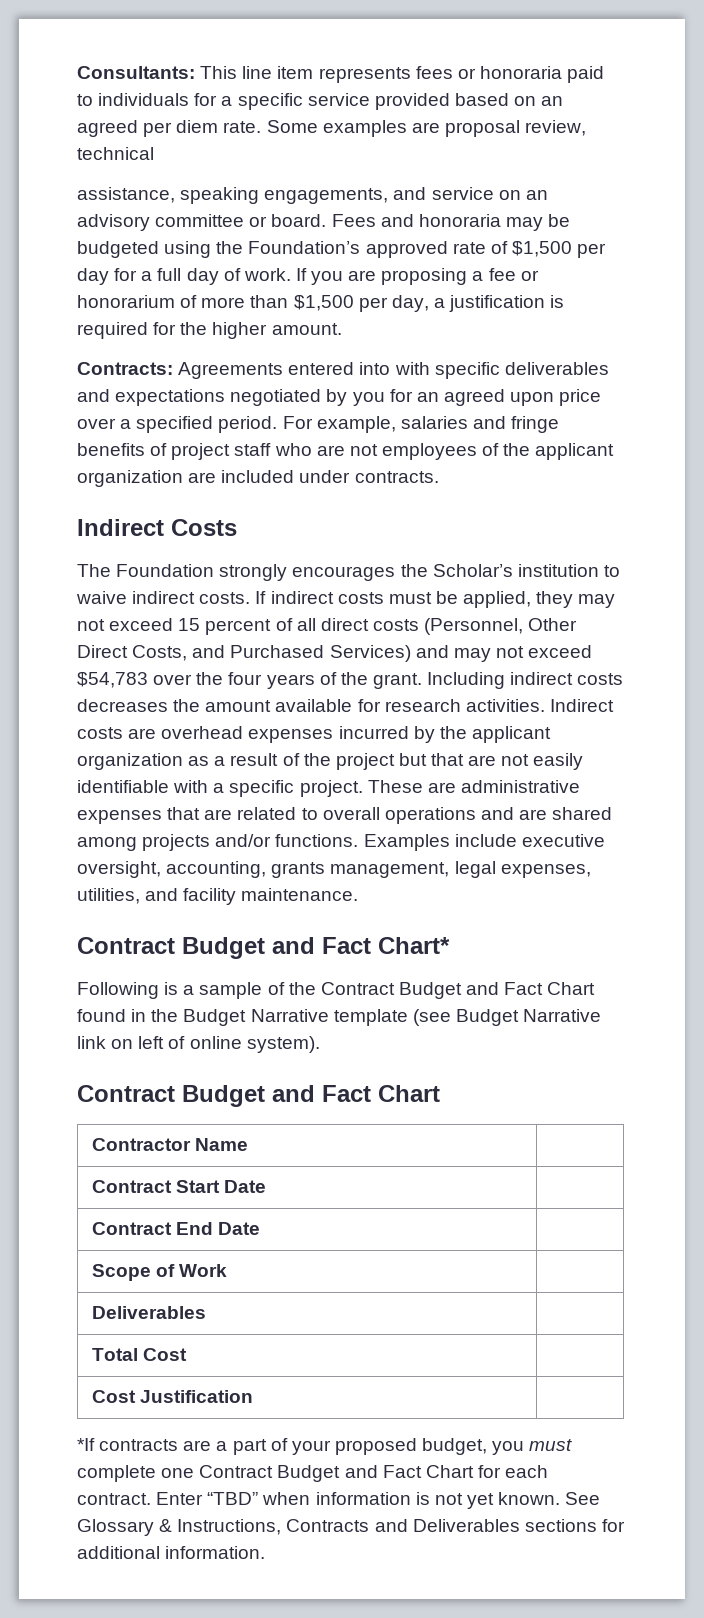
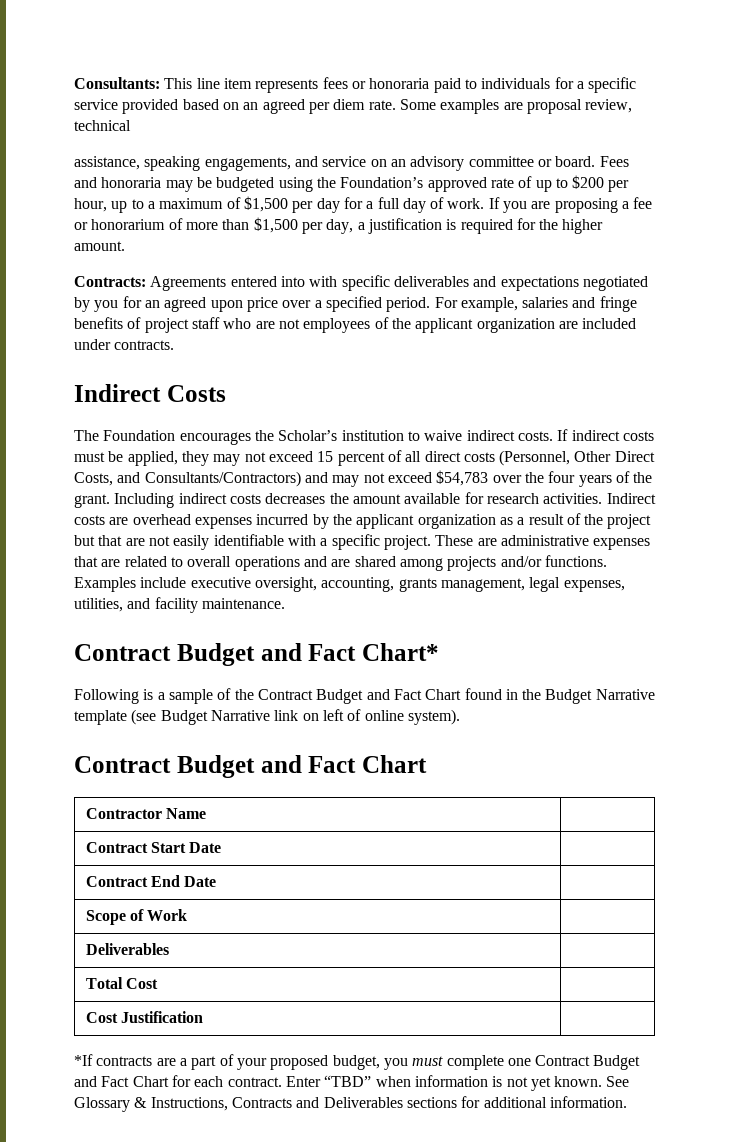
- Fees and honoraria may be budgeted using the Foundation’s approved rate of $1,500 per day for a full day of work.
+ Fees and honoraria may be budgeted using the Foundation’s approved rate of up to $200 per hour, up to a maximum of $1,500 per day for a full day of work.
- The Foundation strongly encourages the Scholar’s institution to waive indirect costs.
+ The Foundation encourages the Scholar’s institution to waive indirect costs.
- If indirect costs must be applied, they may not exceed 15 percent of all direct costs (Personnel, Other Direct Costs, and Purchased Services) and may not exceed $54,783 over the four years of the grant.
+ If indirect costs must be applied, they may not exceed 15 percent of all direct costs (Personnel, Other Direct Costs, and Consultants/Contractors) and may not exceed $54,783 over the four years of the grant.

